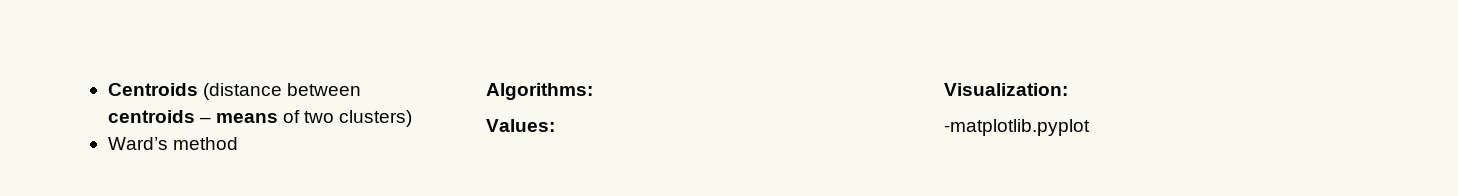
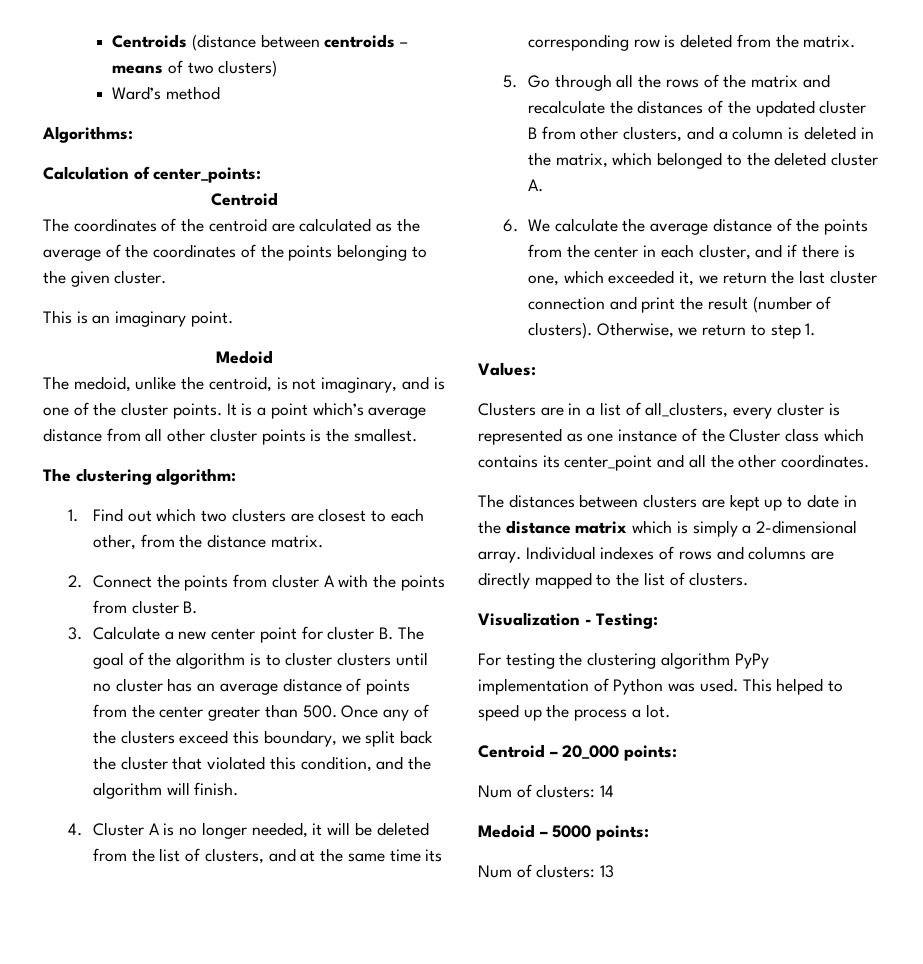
+ Calculation of center_points:
+ Centroid
+ The coordinates of the centroid are calculated as the average of the coordinates of the points belonging to the given cluster.
+ This is an imaginary point.
+ Medoid
+ The medoid, unlike the centroid, is not imaginary, and is one of the cluster points. It is a point which’s average distance from all other cluster points is the smallest.
+ The clustering algorithm:
+ 1. Find out which two clusters are closest to each other, from the distance matrix.
+ 2. Connect the points from cluster A with the points from cluster B.
+ 3. Calculate a new center point for cluster B. The goal of the algorithm is to cluster clusters until no cluster has an average distance of points from the center greater than 500. Once any of the clusters exceed this boundary, we split back the cluster that violated this condition, and the algorithm will finish.
+ 4. Cluster A is no longer needed, it will be deleted from the list of clusters, and at the same time its corresponding row is deleted from the matrix.
+ 5. Go through all the rows of the matrix and recalculate the distances of the updated cluster B from other clusters, and a column is deleted in the matrix, which belonged to the deleted cluster A.
+ 6. We calculate the average distance of the points from the center in each cluster, and if there is one, which exceeded it, we return the last cluster connection and print the result (number of clusters). Otherwise, we return to step 1.
  Values:
- Visualization:
- -matplotlib.pyplot
+ Clusters are in a list of all_clusters, every cluster is represented as one instance of the Cluster class which contains its center_point and all the other coordinates.
+ The distances between clusters are kept up to date in the distance matrix which is simply a 2-dimensional array. Individual indexes of rows and columns are directly mapped to the list of clusters.
+ Visualization - Testing:
+ For testing the clustering algorithm PyPy implementation of Python was used. This helped to speed up the process a lot.
+ Centroid – 20_000 points:
+ Num of clusters: 14
+ Medoid – 5000 points:
+ Num of clusters: 13

